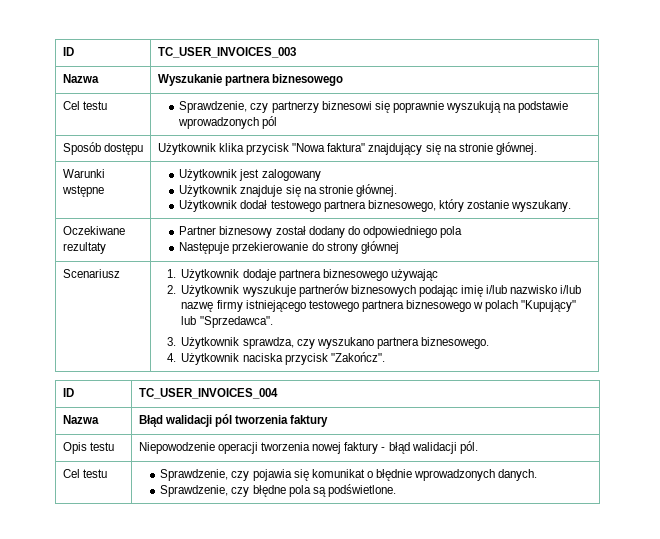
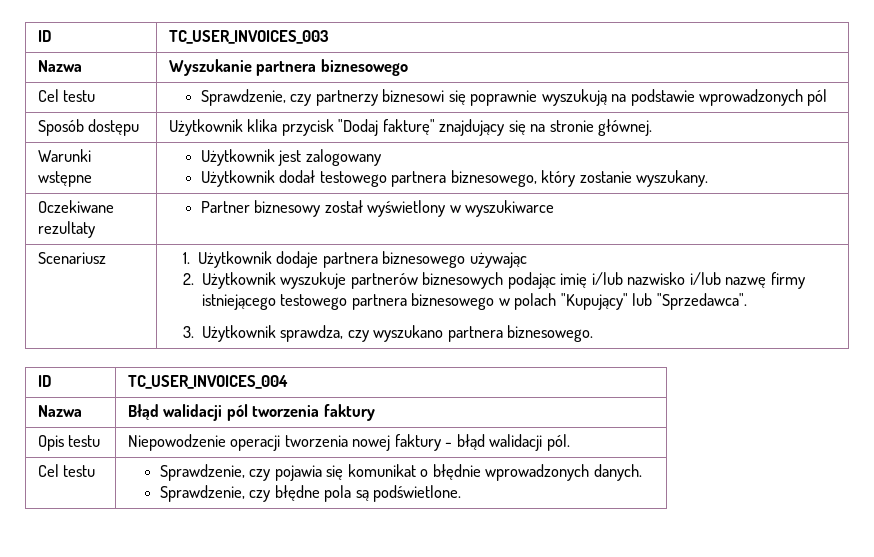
- Sposób dostępu | Użytkownik klika przycisk "Nowa faktura" znajdujący się na stronie głównej.
+ Sposób dostępu | Użytkownik klika przycisk "Dodaj fakturę" znajdujący się na stronie głównej.
  Warunki wstępne | Użytkownik jest zalogowany
- Użytkownik znajduje się na stronie głównej.
- Oczekiwane rezultaty | Partner biznesowy został dodany do odpowiedniego pola
- Następuje przekierowanie do strony głównej
+ Oczekiwane rezultaty | Partner biznesowy został wyświetlony w wyszukiwarce
  Scenariusz | 1. Użytkownik dodaje partnera biznesowego używając
  2. Użytkownik wyszukuje partnerów biznesowych podając imię i/lub nazwisko i/lub nazwę firmy istniejącego testowego partnera biznesowego w polach "Kupujący" lub "Sprzedawca".
  3. Użytkownik sprawdza, czy wyszukano partnera biznesowego.
- 4. Użytkownik naciska przycisk "Zakończ".

